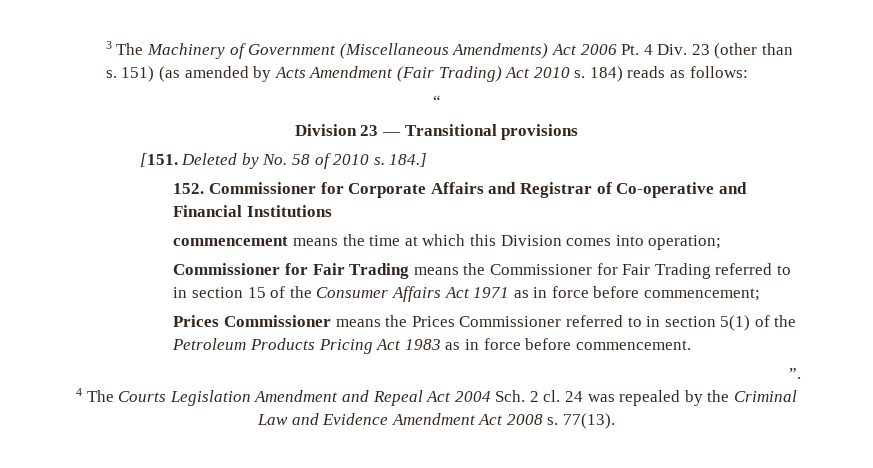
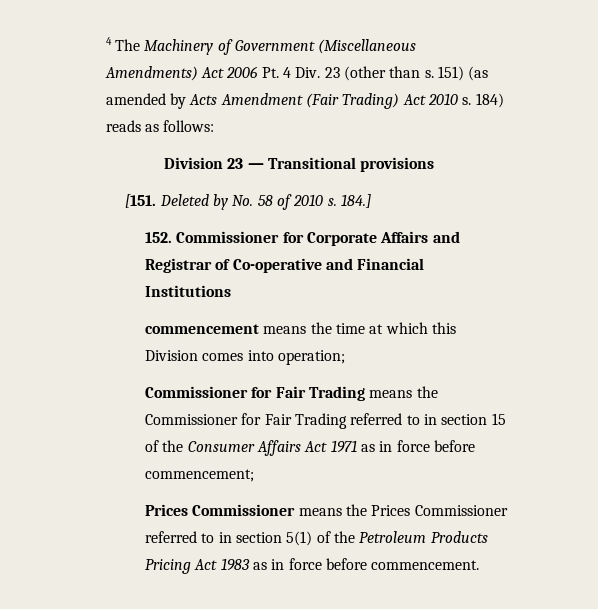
- 3 The Machinery of Government (Miscellaneous Amendments) Act 2006 Pt. 4 Div. 23 (other than s.
+ 4 The Machinery of Government (Miscellaneous Amendments) Act 2006 Pt. 4 Div. 23 (other than s.
- “
- ”.
- 4 The Courts Legislation Amendment and Repeal Act 2004 Sch. 2 cl. 24 was repealed by the Criminal Law and Evidence Amendment Act 2008 s. 77(13).

